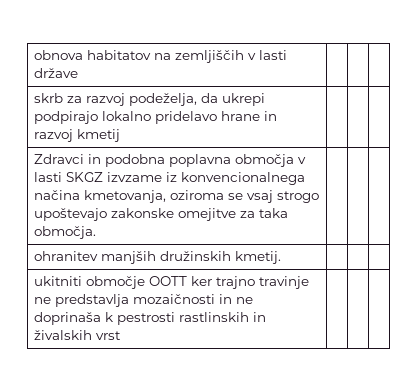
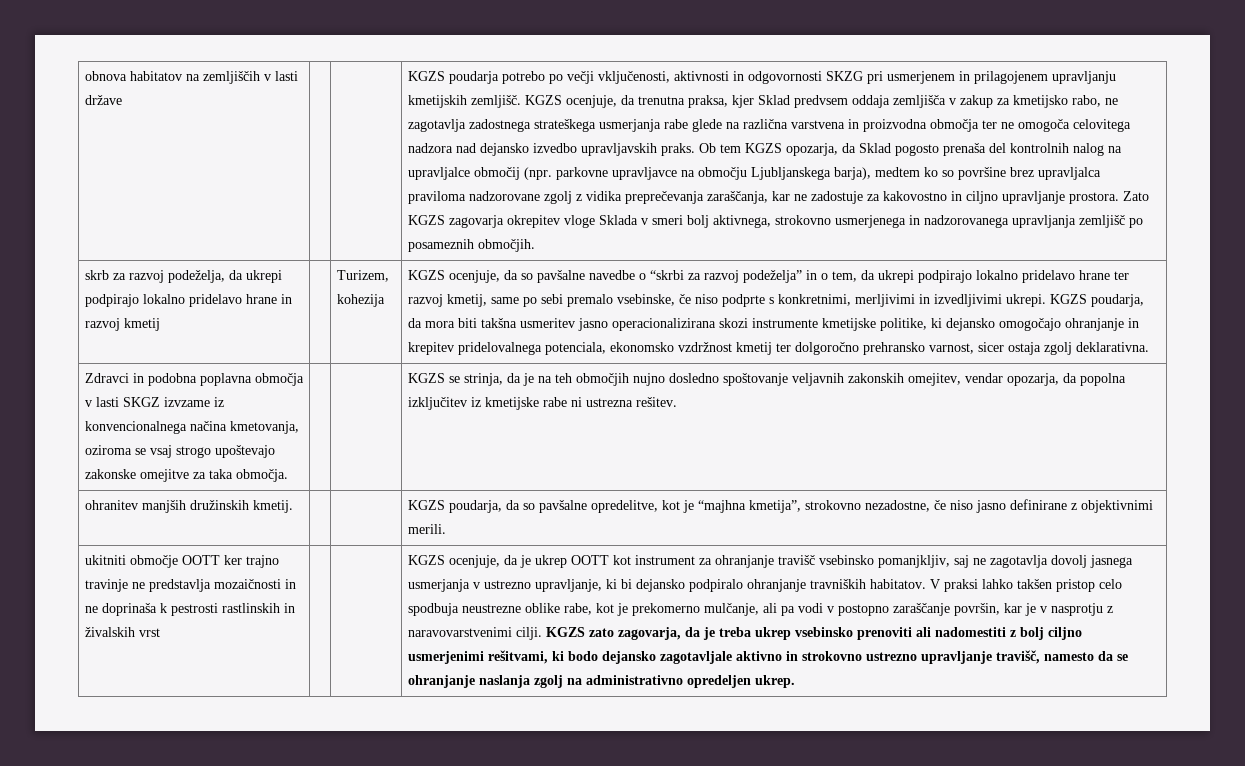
+ KGZS poudarja potrebo po večji vključenosti, aktivnosti in odgovornosti SKZG pri usmerjenem in prilagojenem upravljanju kmetijskih zemljišč. KGZS ocenjuje, da trenutna praksa, kjer Sklad predvsem oddaja zemljišča v zakup za kmetijsko rabo, ne zagotavlja zadostnega strateškega usmerjanja rabe glede na različna varstvena in proizvodna območja ter ne omogoča celovitega nadzora nad dejansko izvedbo upravljavskih praks. Ob tem KGZS opozarja, da Sklad pogosto prenaša del kontrolnih nalog na upravljalce območij (npr. parkovne upravljavce na območju Ljubljanskega barja), medtem ko so površine brez upravljalca praviloma nadzorovane zgolj z vidika preprečevanja zaraščanja, kar ne zadostuje za kakovostno in ciljno upravljanje prostora. Zato KGZS zagovarja okrepitev vloge Sklada v smeri bolj aktivnega, strokovno usmerjenega in nadzorovanega upravljanja zemljišč po posameznih območjih.
+ Turizem, kohezija | KGZS ocenjuje, da so pavšalne navedbe o “skrbi za razvoj podeželja” in o tem, da ukrepi podpirajo lokalno pridelavo hrane ter razvoj kmetij, same po sebi premalo vsebinske, če niso podprte s konkretnimi, merljivimi in izvedljivimi ukrepi. KGZS poudarja, da mora biti takšna usmeritev jasno operacionalizirana skozi instrumente kmetijske politike, ki dejansko omogočajo ohranjanje in krepitev pridelovalnega potenciala, ekonomsko vzdržnost kmetij ter dolgoročno prehransko varnost, sicer ostaja zgolj deklarativna.
- ohranitev manjših družinskih kmetij. | | |
+ KGZS se strinja, da je na teh območjih nujno dosledno spoštovanje veljavnih zakonskih omejitev, vendar opozarja, da popolna izključitev iz kmetijske rabe ni ustrezna rešitev.
+ ohranitev manjših družinskih kmetij. | | | KGZS poudarja, da so pavšalne opredelitve, kot je “majhna kmetija”, strokovno nezadostne, če niso jasno definirane z objektivnimi merili.
+ KGZS ocenjuje, da je ukrep OOTT kot instrument za ohranjanje travišč vsebinsko pomanjkljiv, saj ne zagotavlja dovolj jasnega usmerjanja v ustrezno upravljanje, ki bi dejansko podpiralo ohranjanje travniških habitatov. V praksi lahko takšen pristop celo spodbuja neustrezne oblike rabe, kot je prekomerno mulčanje, ali pa vodi v postopno zaraščanje površin, kar je v nasprotju z naravovarstvenimi cilji. KGZS zato zagovarja, da je treba ukrep vsebinsko prenoviti ali nadomestiti z bolj ciljno usmerjenimi rešitvami, ki bodo dejansko zagotavljale aktivno in strokovno ustrezno upravljanje travišč, namesto da se ohranjanje naslanja zgolj na administrativno opredeljen ukrep.

